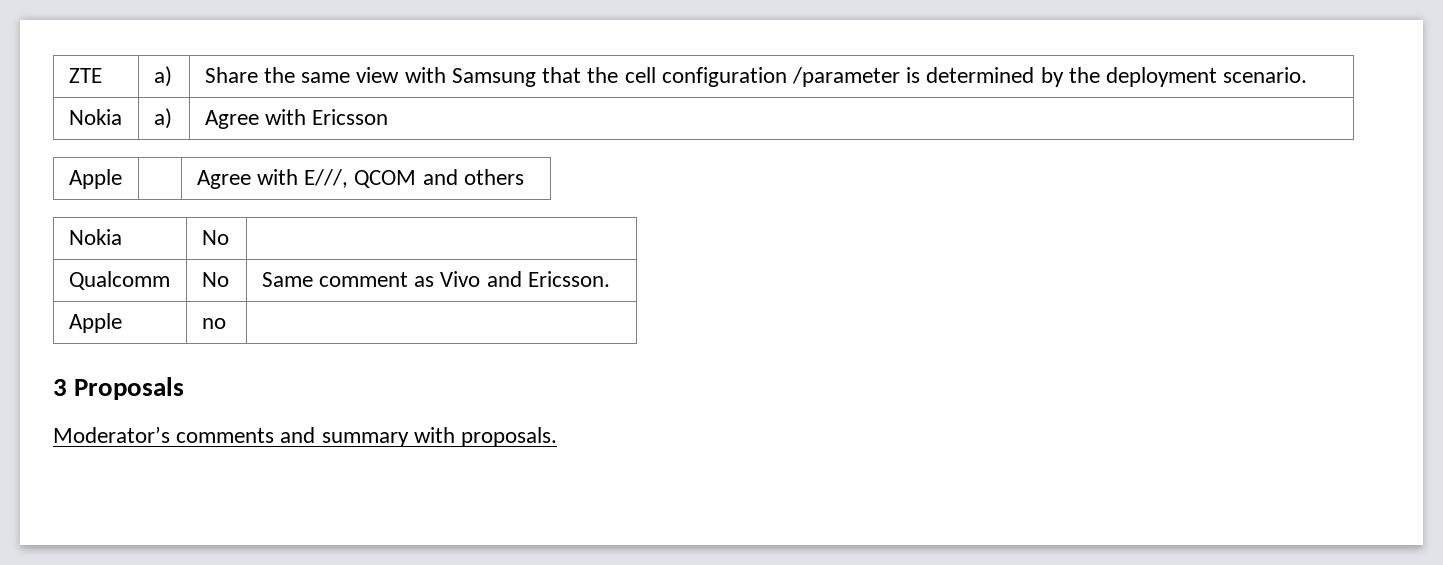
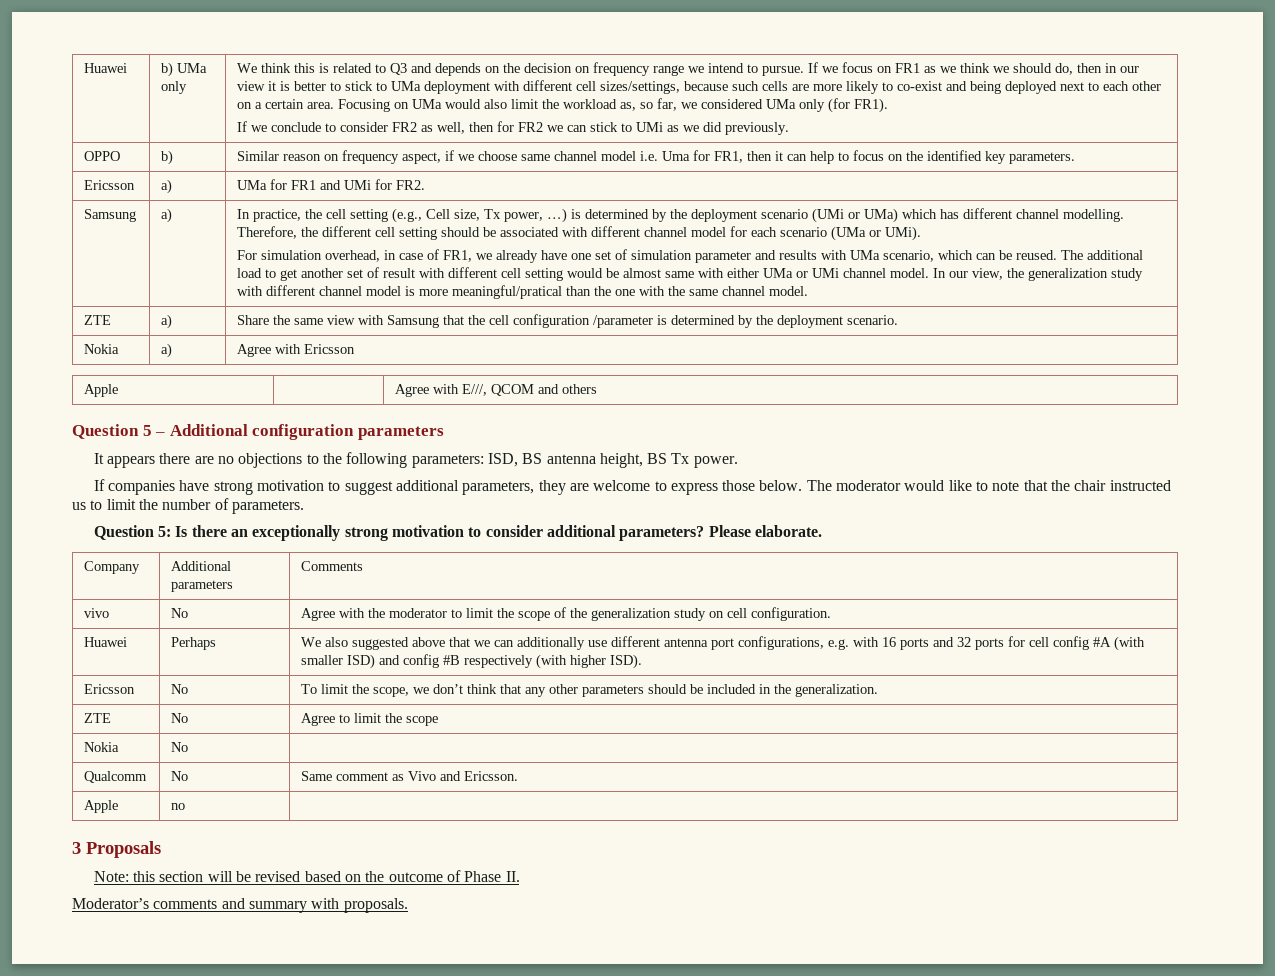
+ Huawei | b) UMa only | We think this is related to Q3 and depends on the decision on frequency range we intend to pursue. If we focus on FR1 as we think we should do, then in our view it is better to stick to UMa deployment with different cell sizes/settings, because such cells are more likely to co-exist and being deployed next to each other on a certain area. Focusing on UMa would also limit the workload as, so far, we considered UMa only (for FR1).
+ If we conclude to consider FR2 as well, then for FR2 we can stick to UMi as we did previously.
+ OPPO | b) | Similar reason on frequency aspect, if we choose same channel model i.e. Uma for FR1, then it can help to focus on the identified key parameters.
+ Ericsson | a) | UMa for FR1 and UMi for FR2.
+ Samsung | a) | In practice, the cell setting (e.g., Cell size, Tx power, …) is determined by the deployment scenario (UMi or UMa) which has different channel modelling. Therefore, the different cell setting should be associated with different channel model for each scenario (UMa or UMi).
+ For simulation overhead, in case of FR1, we already have one set of simulation parameter and results with UMa scenario, which can be reused. The additional load to get another set of result with different cell setting would be almost same with either UMa or UMi channel model. In our view, the generalization study with different channel model is more meaningful/pratical than the one with the same channel model.
+ Question 5 – Additional configuration parameters
+ It appears there are no objections to the following parameters: ISD, BS antenna height, BS Tx power.
+ If companies have strong motivation to suggest additional parameters, they are welcome to express those below. The moderator would like to note that the chair instructed us to limit the number of parameters.
+ Question 5: Is there an exceptionally strong motivation to consider additional parameters? Please elaborate.
+ Company | Additional parameters | Comments
+ vivo | No | Agree with the moderator to limit the scope of the generalization study on cell configuration.
+ Huawei | Perhaps | We also suggested above that we can additionally use different antenna port configurations, e.g. with 16 ports and 32 ports for cell config #A (with smaller ISD) and config #B respectively (with higher ISD).
+ Ericsson | No | To limit the scope, we don’t think that any other parameters should be included in the generalization.
+ ZTE | No | Agree to limit the scope
+ Note: this section will be revised based on the outcome of Phase II.

